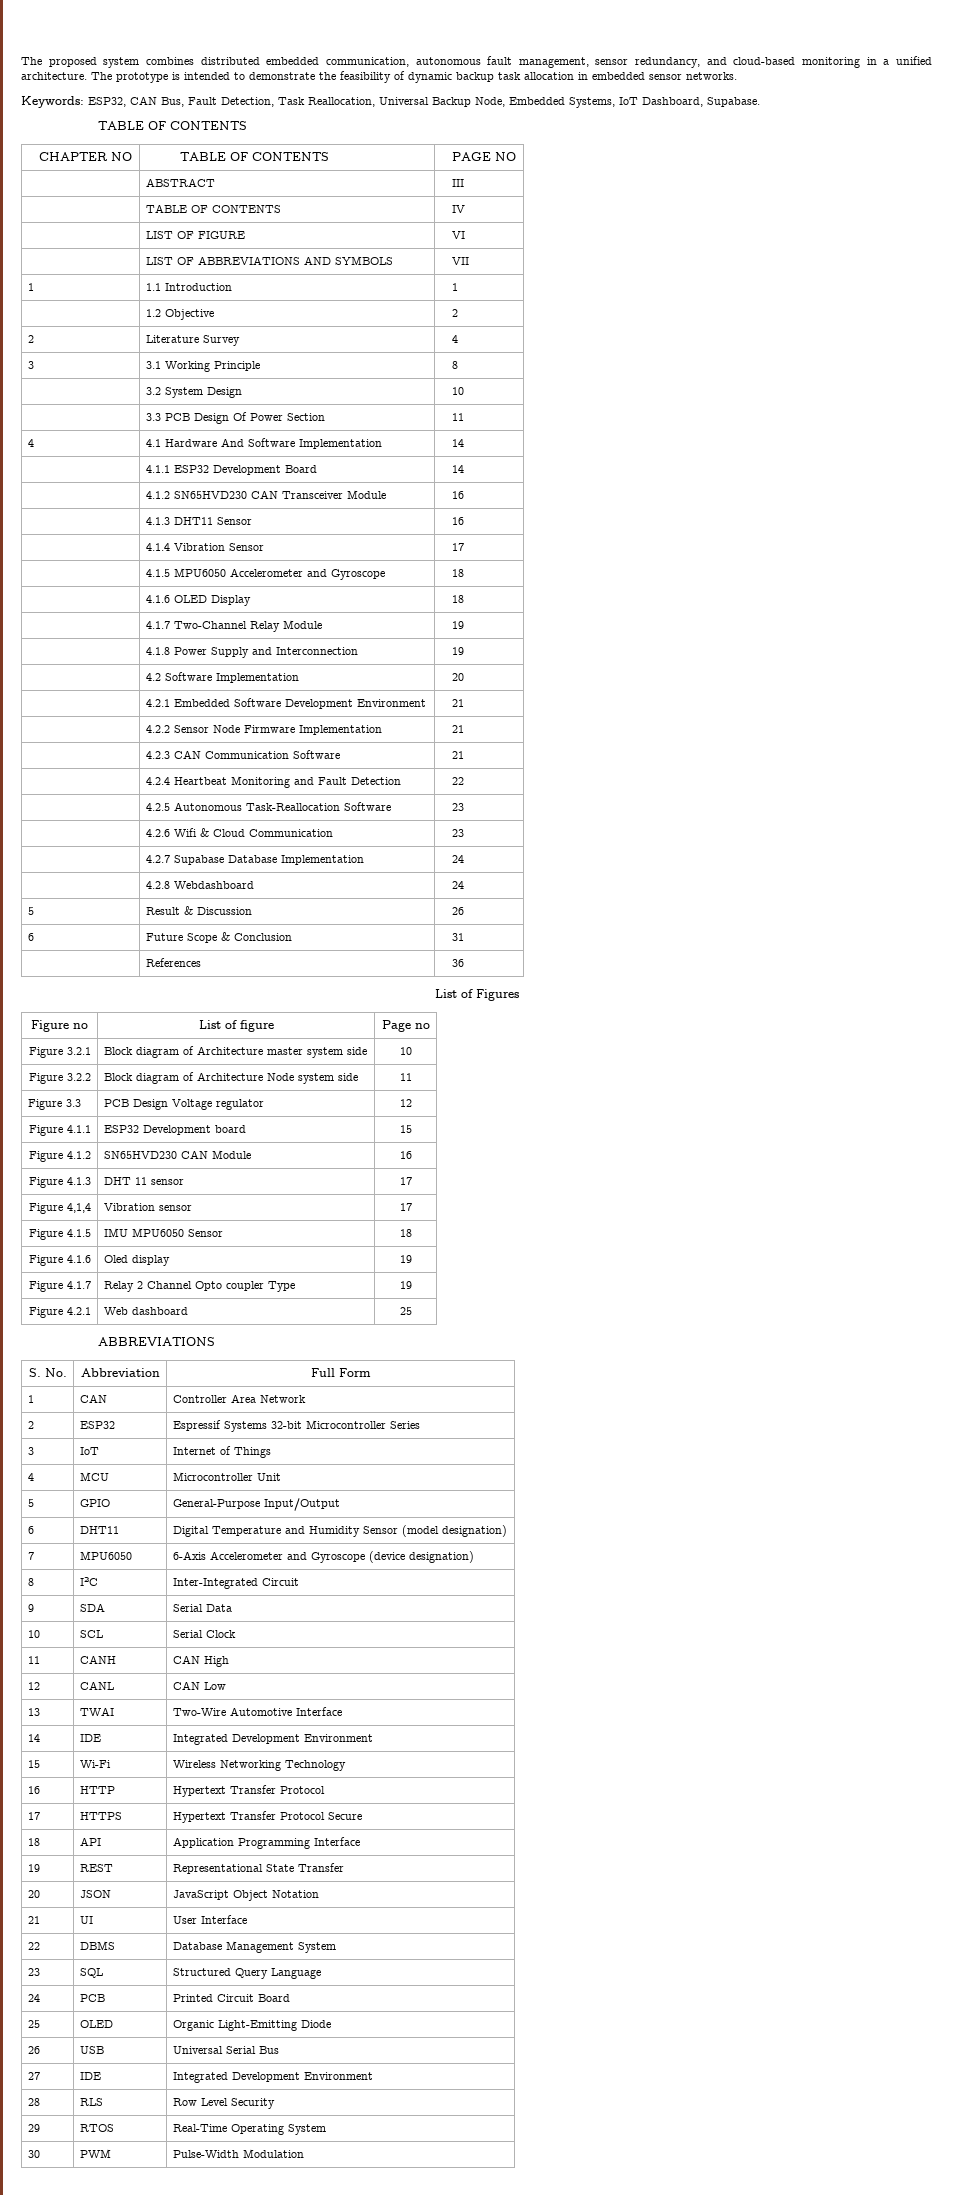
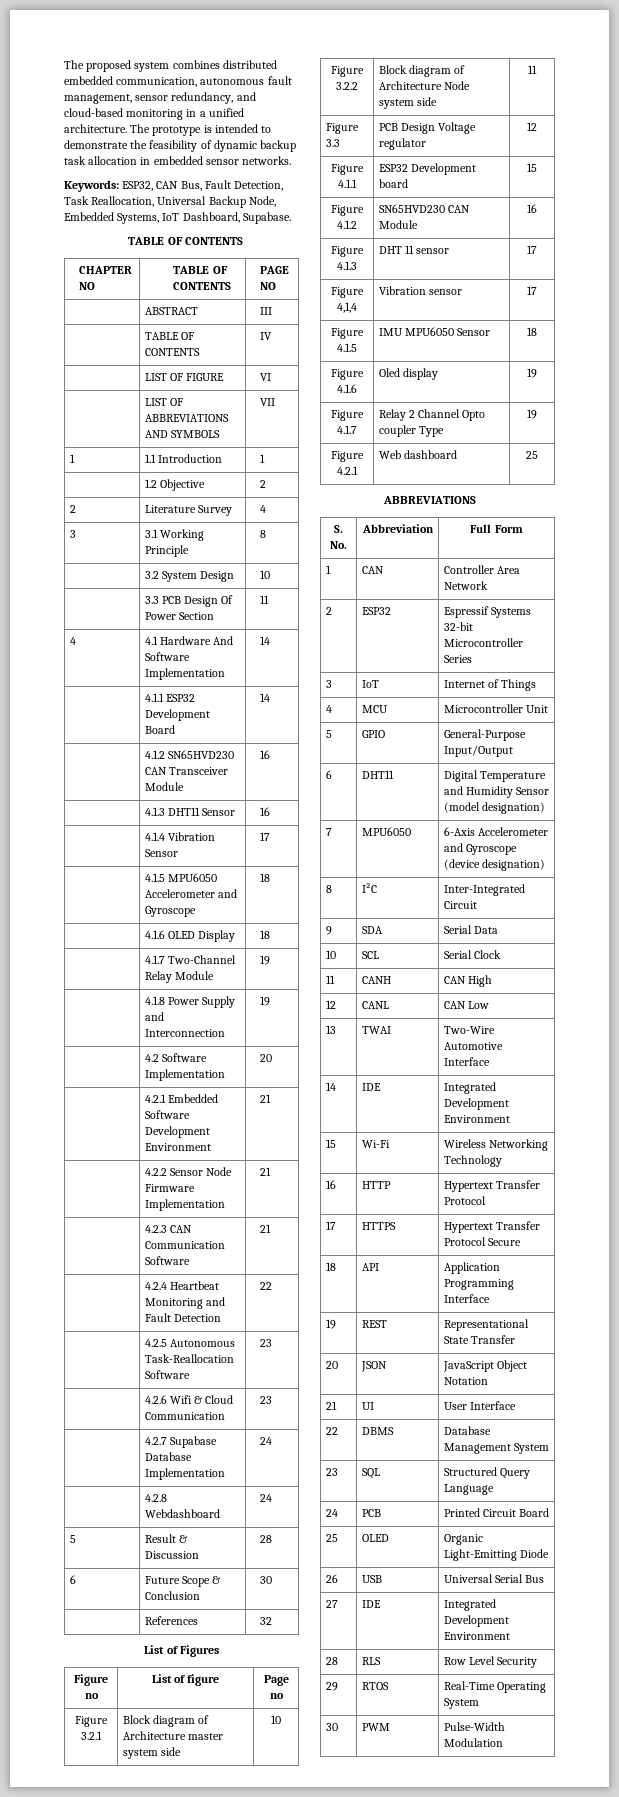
- 5 | Result & Discussion | 26
+ 5 | Result & Discussion | 28
- 6 | Future Scope & Conclusion | 31
+ 6 | Future Scope & Conclusion | 30
- | References | 36
+ | References | 32

